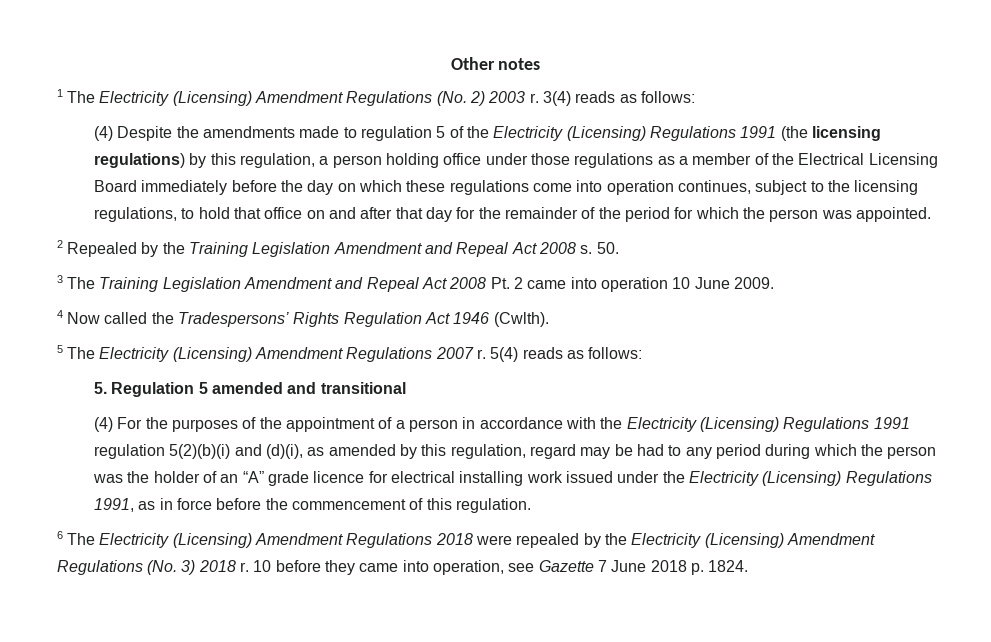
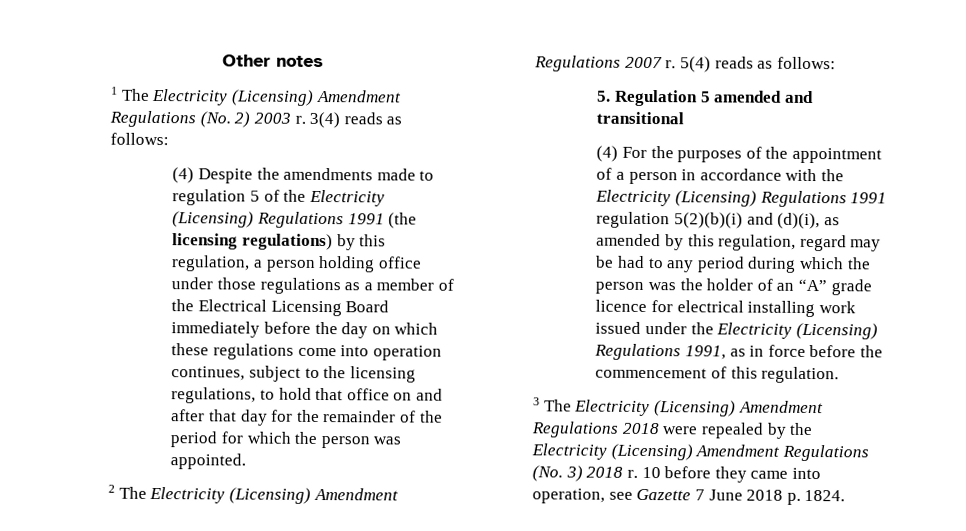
- 2 Repealed by the Training Legislation Amendment and Repeal Act 2008 s. 50.
- 3 The Training Legislation Amendment and Repeal Act 2008 Pt. 2 came into operation 10 June 2009.
- 4 Now called the Tradespersons’ Rights Regulation Act 1946 (Cwlth).
- 5 The Electricity (Licensing) Amendment Regulations 2007 r.
+ 2 The Electricity (Licensing) Amendment Regulations 2007 r.
- 6 The Electricity (Licensing) Amendment Regulations 2018 were repealed by the Electricity (Licensing) Amendment Regulations (No. 3) 2018 r.
+ 3 The Electricity (Licensing) Amendment Regulations 2018 were repealed by the Electricity (Licensing) Amendment Regulations (No. 3) 2018 r.

